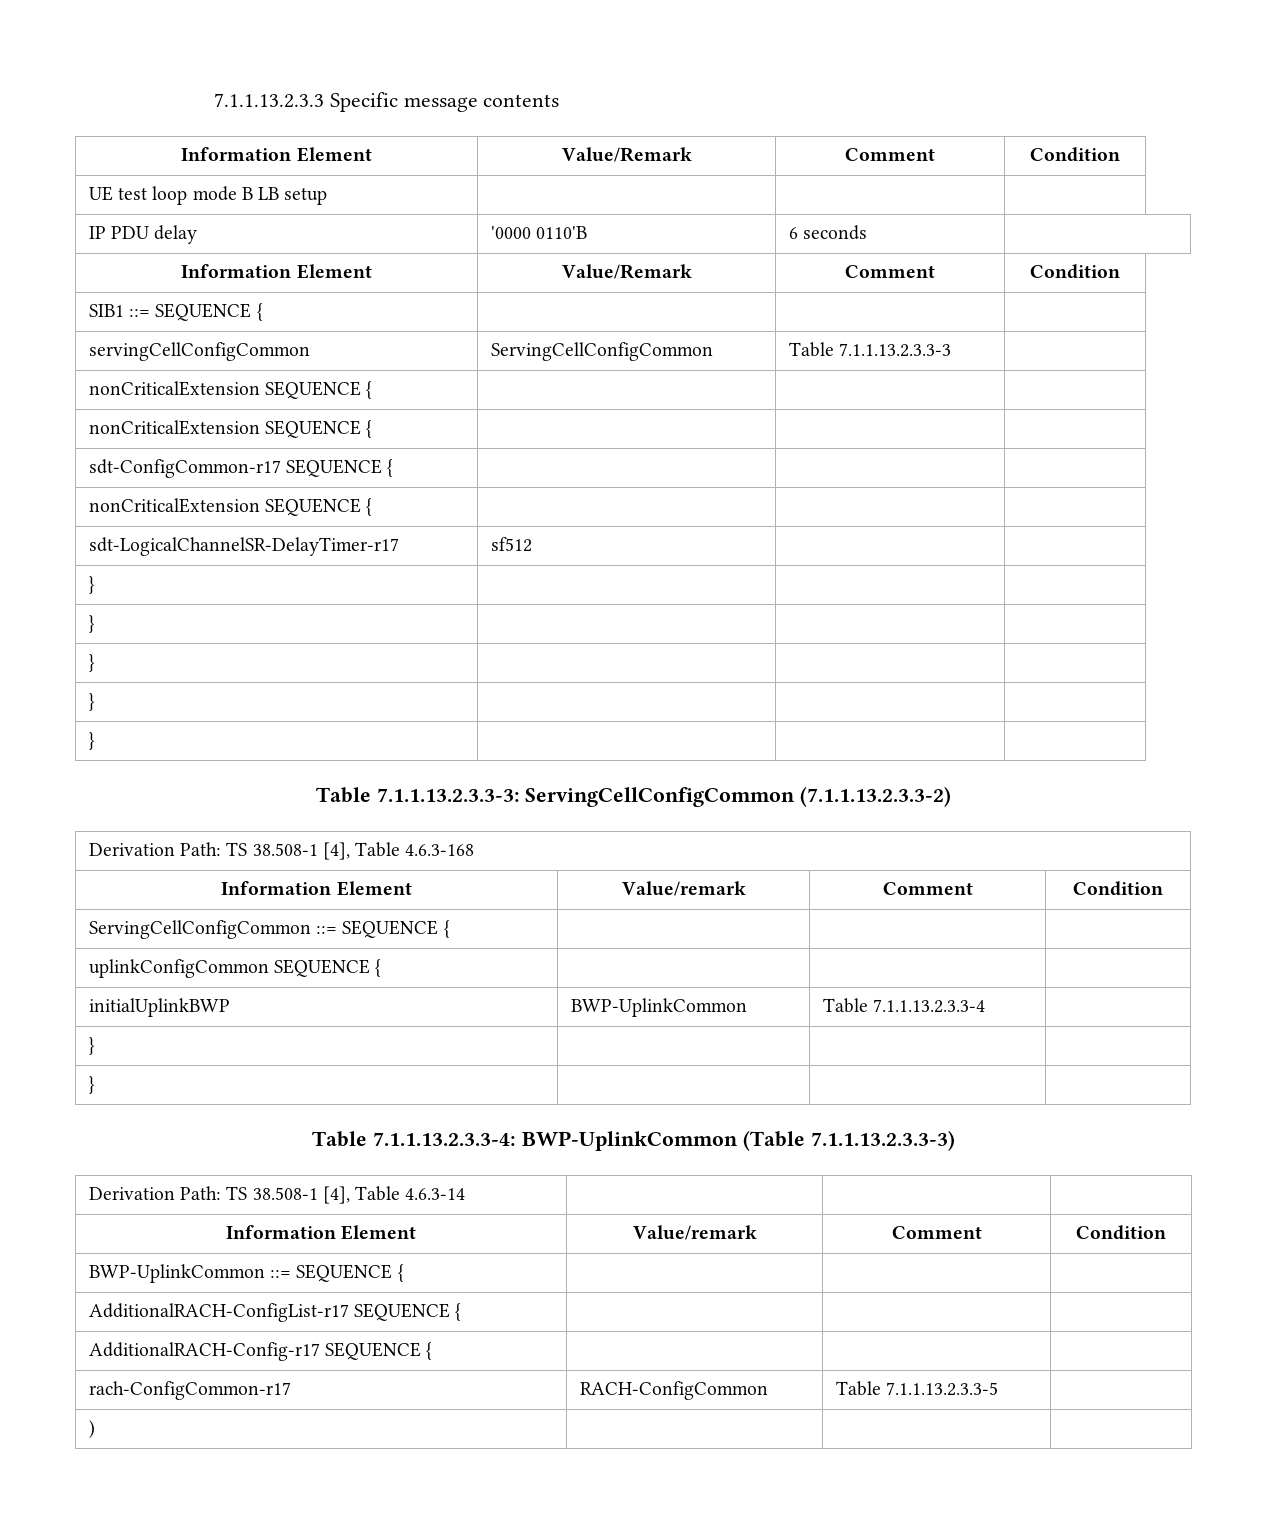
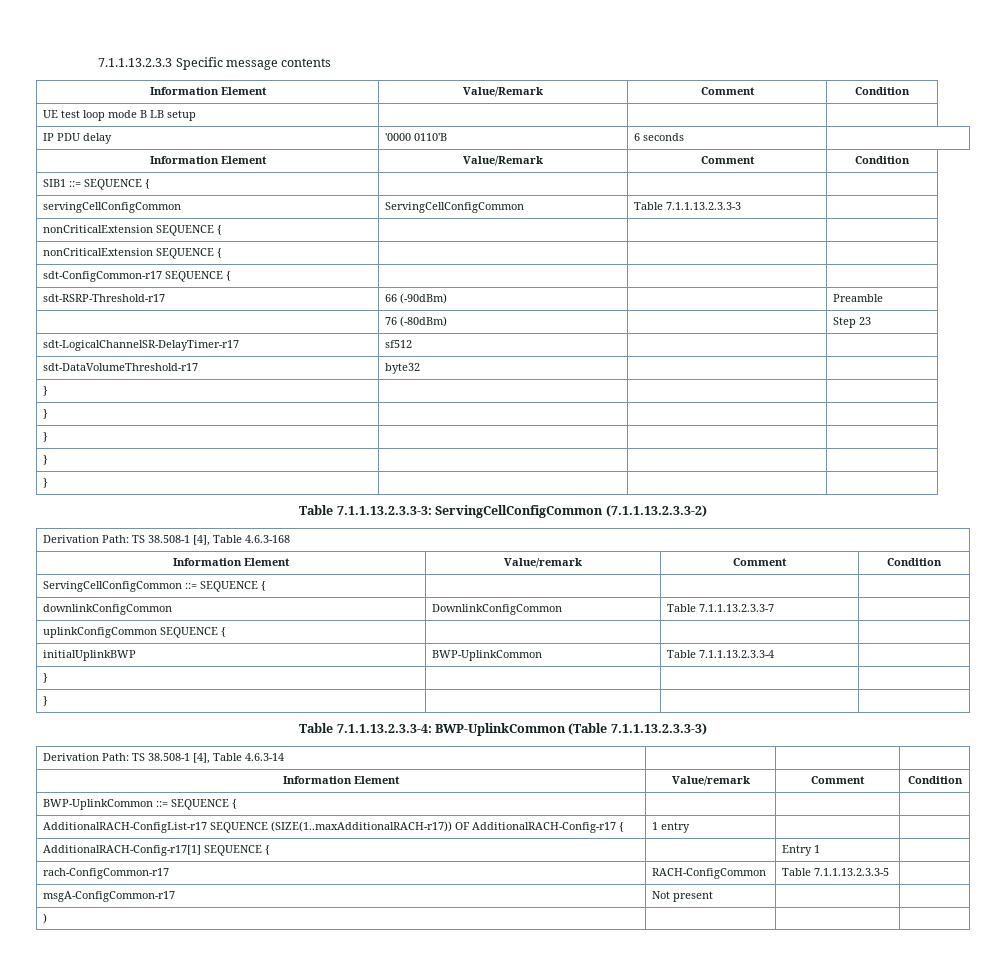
  sdt-ConfigCommon-r17 SEQUENCE { | | |
- nonCriticalExtension SEQUENCE { | | |
+ sdt-RSRP-Threshold-r17 | 66 (-90dBm) | | Preamble
+ | 76 (-80dBm) | | Step 23
+ sdt-DataVolumeThreshold-r17 | byte32 | |
+ downlinkConfigCommon | DownlinkConfigCommon | Table 7.1.1.13.2.3.3-7 |
- AdditionalRACH-ConfigList-r17 SEQUENCE { | | |
- AdditionalRACH-Config-r17 SEQUENCE { | | |
+ AdditionalRACH-ConfigList-r17 SEQUENCE (SIZE(1..maxAdditionalRACH-r17)) OF AdditionalRACH-Config-r17 { | 1 entry | |
+ AdditionalRACH-Config-r17[1] SEQUENCE { | | Entry 1 |
+ msgA-ConfigCommon-r17 | Not present | |

